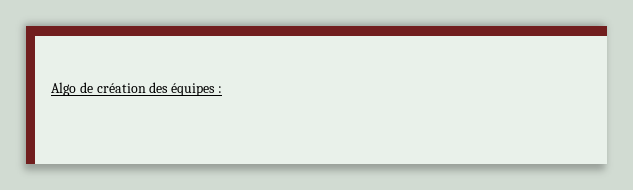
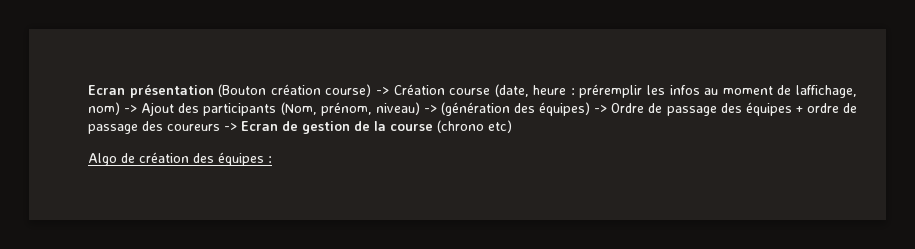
+ Ecran présentation (Bouton création course) -> Création course (date, heure : préremplir les infos au moment de laffichage, nom) -> Ajout des participants (Nom, prénom, niveau) -> (génération des équipes) -> Ordre de passage des équipes + ordre de passage des coureurs -> Ecran de gestion de la course (chrono etc)

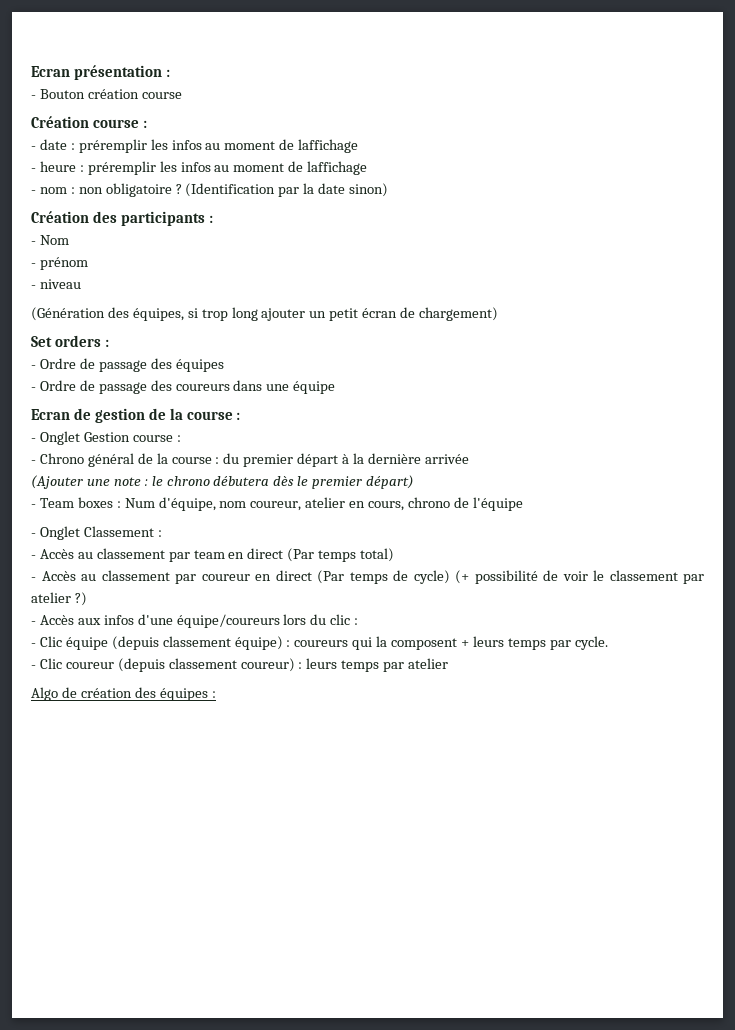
- Ecran présentation (Bouton création course) -> Création course (date, heure : préremplir les infos au moment de laffichage, nom) -> Ajout des participants (Nom, prénom, niveau) -> (génération des équipes) -> Ordre de passage des équipes + ordre de passage des coureurs -> Ecran de gestion de la course (chrono etc)
+ Ecran présentation :
+ - Bouton création course
+ Création course :
+ - date : préremplir les infos au moment de laffichage
+ - heure : préremplir les infos au moment de laffichage
+ - nom : non obligatoire ? (Identification par la date sinon)
+ Création des participants :
+ - Nom
+ - prénom
+ - niveau
+ (Génération des équipes, si trop long ajouter un petit écran de chargement)
+ Set orders :
+ - Ordre de passage des équipes
+ - Ordre de passage des coureurs dans une équipe
+ Ecran de gestion de la course :
+ - Onglet Gestion course :
+ - Chrono général de la course : du premier départ à la dernière arrivée
+ (Ajouter une note : le chrono débutera dès le premier départ)
+ - Team boxes : Num d'équipe, nom coureur, atelier en cours, chrono de l'équipe
+ - Onglet Classement :
+ - Accès au classement par team en direct (Par temps total)
+ - Accès au classement par coureur en direct (Par temps de cycle) (+ possibilité de voir le classement par atelier ?)
+ - Accès aux infos d'une équipe/coureurs lors du clic :
+ - Clic équipe (depuis classement équipe) : coureurs qui la composent + leurs temps par cycle.
+ - Clic coureur (depuis classement coureur) : leurs temps par atelier

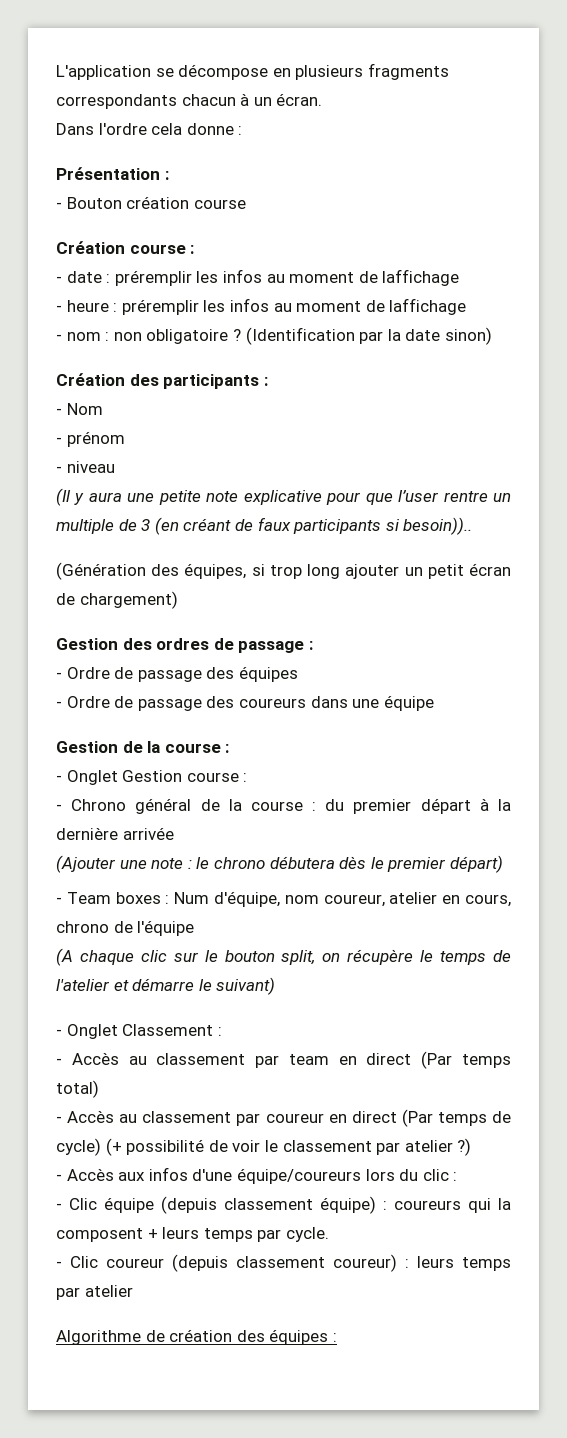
- Ecran présentation :
+ L'application se décompose en plusieurs fragments correspondants chacun à un écran.
+ Dans l'ordre cela donne :
+ Présentation :
+ (Il y aura une petite note explicative pour que l’user rentre un multiple de 3 (en créant de faux participants si besoin))..
- Set orders :
+ Gestion des ordres de passage :
- Ecran de gestion de la course :
+ Gestion de la course :
+ (A chaque clic sur le bouton split, on récupère le temps de l'atelier et démarre le suivant)
- Algo de création des équipes :
+ Algorithme de création des équipes :

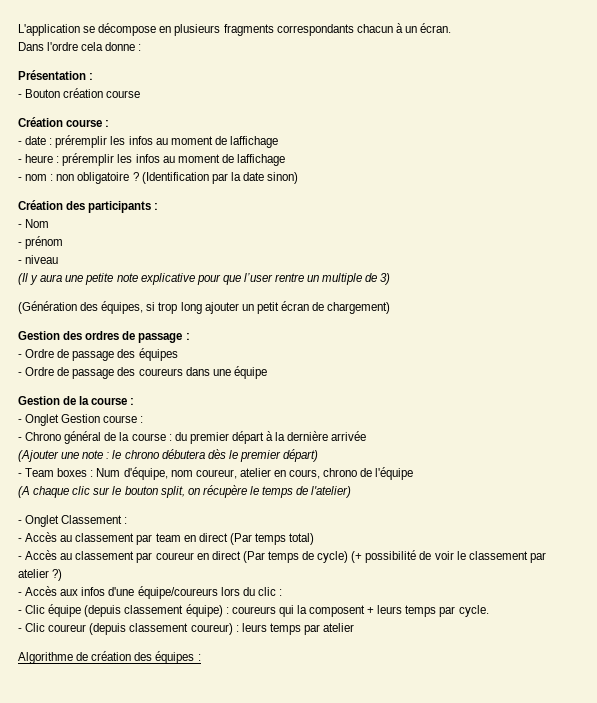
- (Il y aura une petite note explicative pour que l’user rentre un multiple de 3 (en créant de faux participants si besoin))..
+ (Il y aura une petite note explicative pour que l’user rentre un multiple de 3)
- (A chaque clic sur le bouton split, on récupère le temps de l'atelier et démarre le suivant)
+ (A chaque clic sur le bouton split, on récupère le temps de l'atelier)

